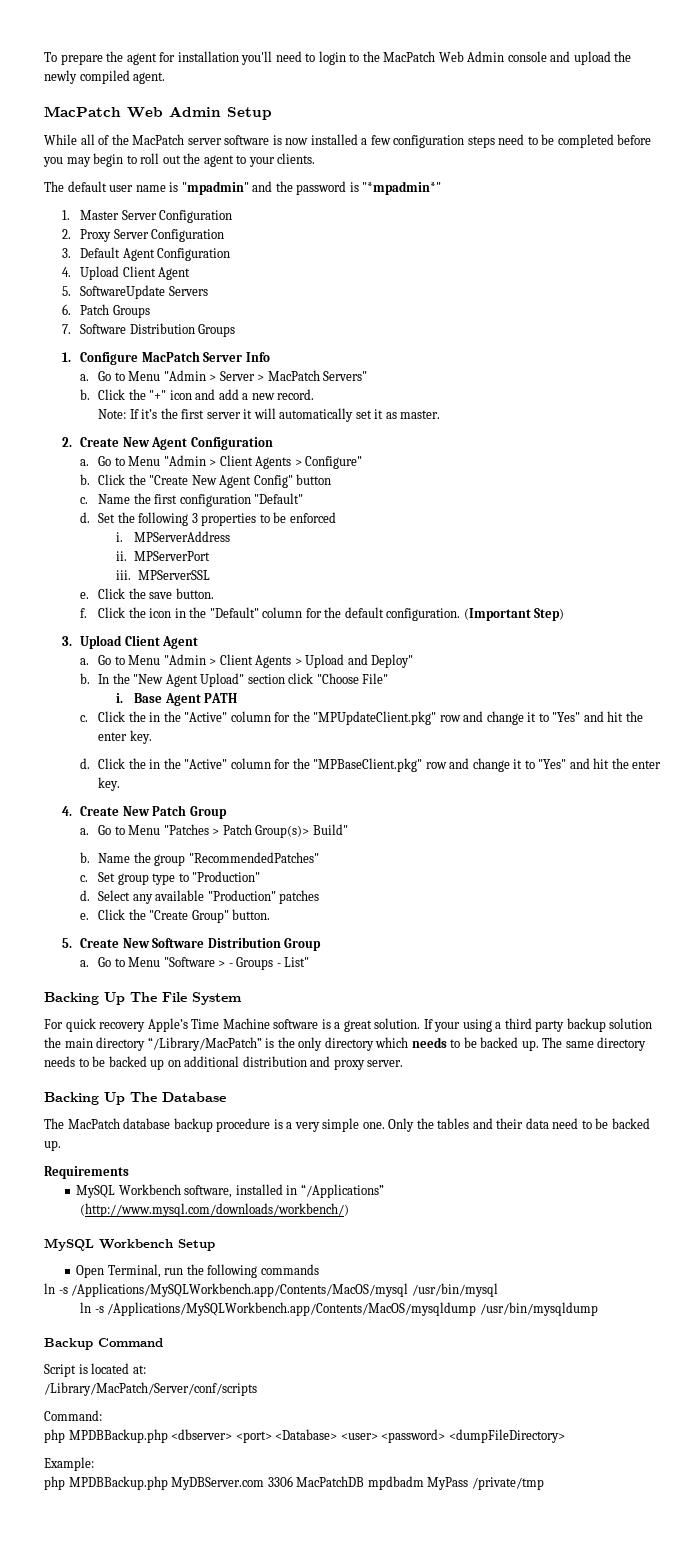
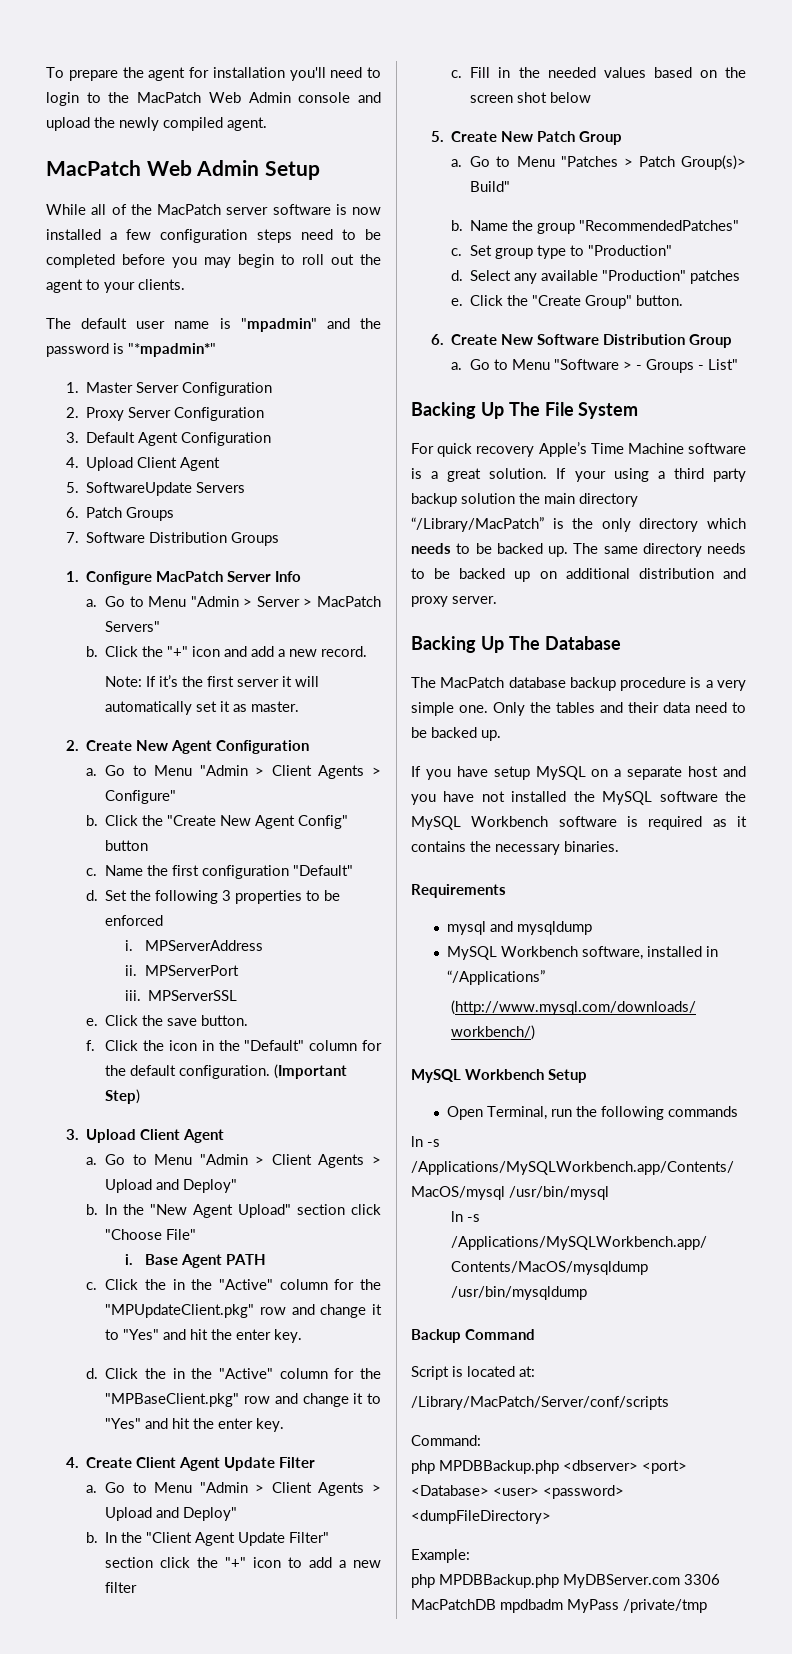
- 4. Create New Patch Group
+ 4. Create Client Agent Update Filter
+ a. Go to Menu "Admin > Client Agents > Upload and Deploy"
+ b. In the "Client Agent Update Filter" section click the "+" icon to add a new filter
+ c. Fill in the needed values based on the screen shot below
+ 5. Create New Patch Group
- 5. Create New Software Distribution Group
+ 6. Create New Software Distribution Group
+ If you have setup MySQL on a separate host and you have not installed the MySQL software the MySQL Workbench software is required as it contains the necessary binaries.
  Requirements
+ mysql and mysqldump

